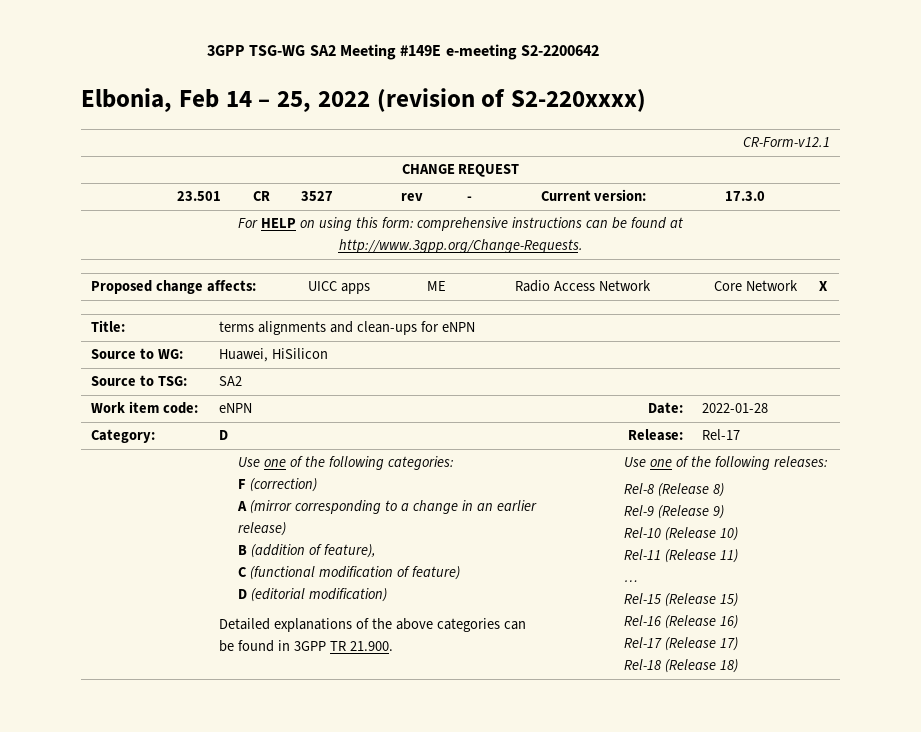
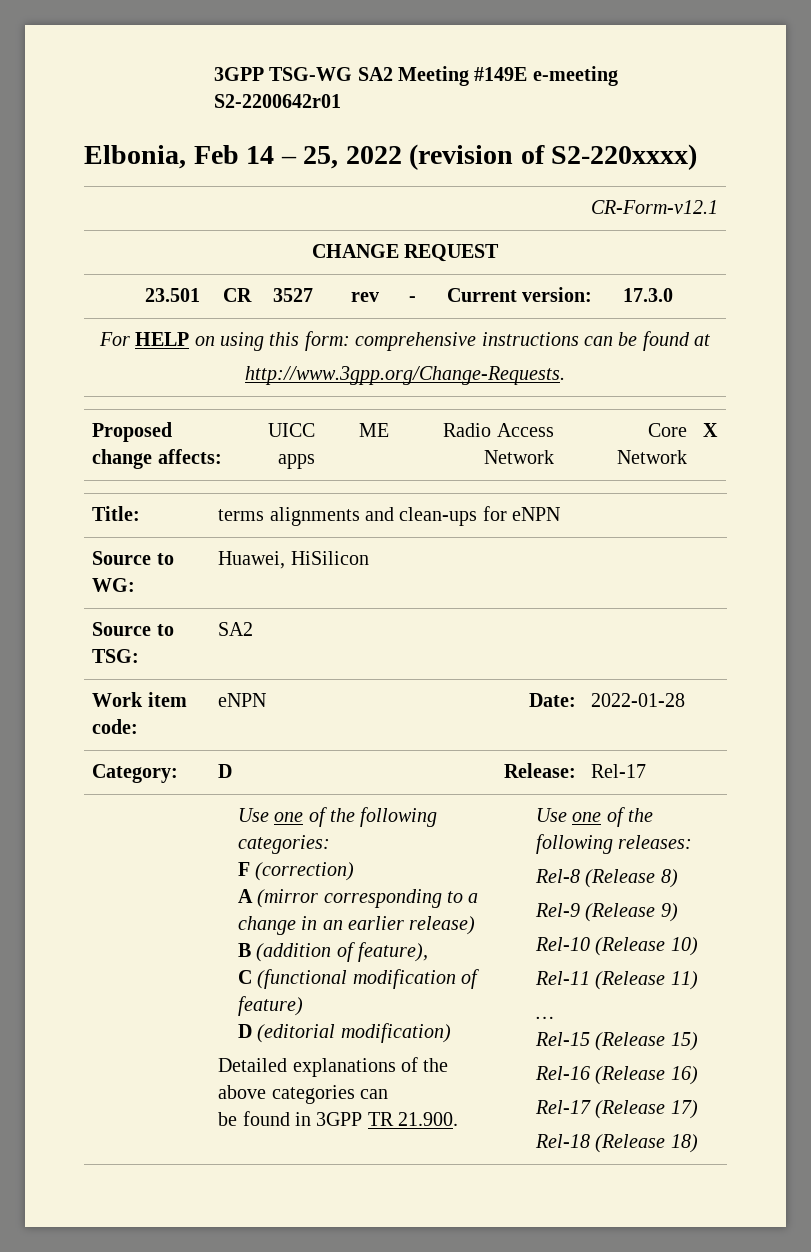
- 3GPP TSG-WG SA2 Meeting #149E e-meeting S2-2200642
+ 3GPP TSG-WG SA2 Meeting #149E e-meeting S2-2200642r01

